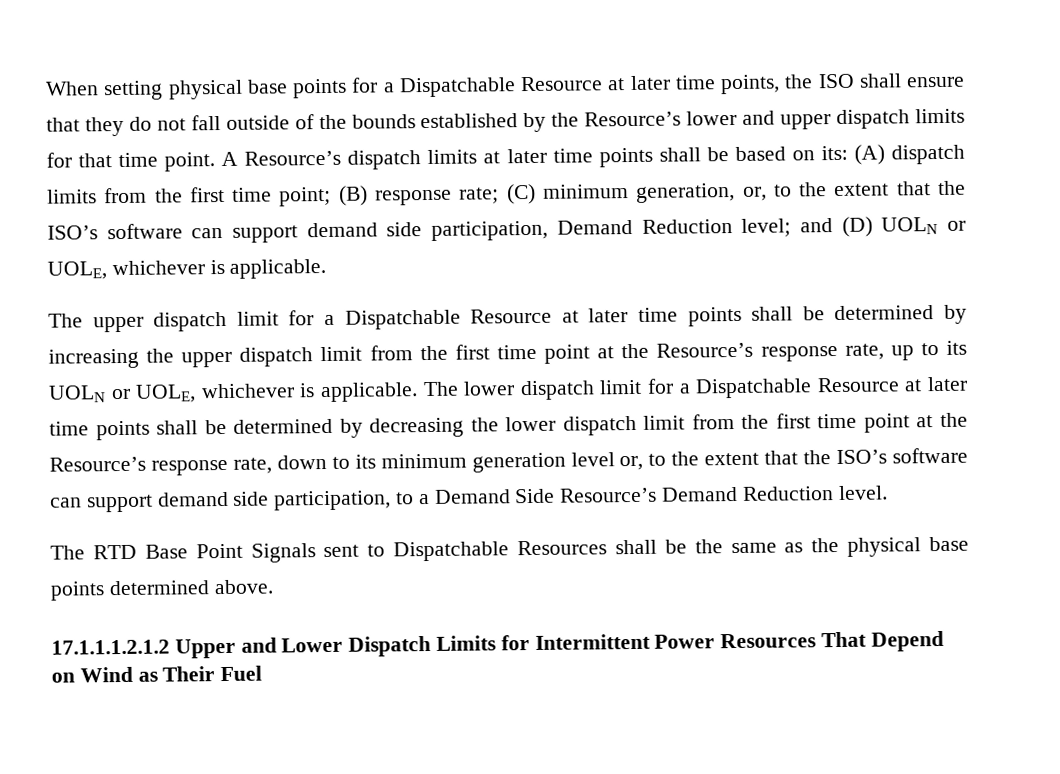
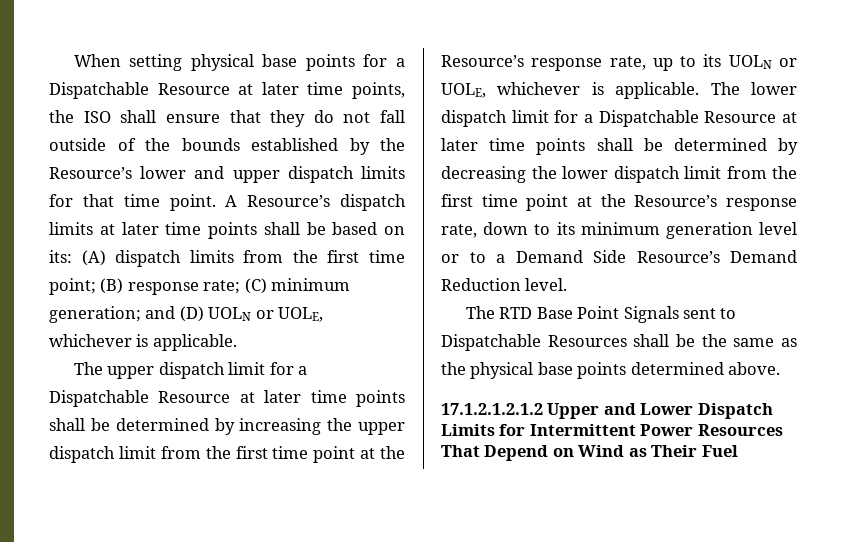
- A Resource’s dispatch limits at later time points shall be based on its: (A) dispatch limits from the first time point; (B) response rate; (C) minimum generation, or, to the extent that the ISO’s software can support demand side participation, Demand Reduction level; and (D) UOLN or UOLE, whichever is applicable.
+ A Resource’s dispatch limits at later time points shall be based on its: (A) dispatch limits from the first time point; (B) response rate; (C) minimum generation; and (D) UOLN or UOLE, whichever is applicable.
- The lower dispatch limit for a Dispatchable Resource at later time points shall be determined by decreasing the lower dispatch limit from the first time point at the Resource’s response rate, down to its minimum generation level or, to the extent that the ISO’s software can support demand side participation, to a Demand Side Resource’s Demand Reduction level.
+ The lower dispatch limit for a Dispatchable Resource at later time points shall be determined by decreasing the lower dispatch limit from the first time point at the Resource’s response rate, down to its minimum generation level or to a Demand Side Resource’s Demand Reduction level.
- 17.1.1.1.2.1.2 Upper and Lower Dispatch Limits for Intermittent Power Resources That Depend on Wind as Their Fuel
+ 17.1.2.1.2.1.2 Upper and Lower Dispatch Limits for Intermittent Power Resources That Depend on Wind as Their Fuel

